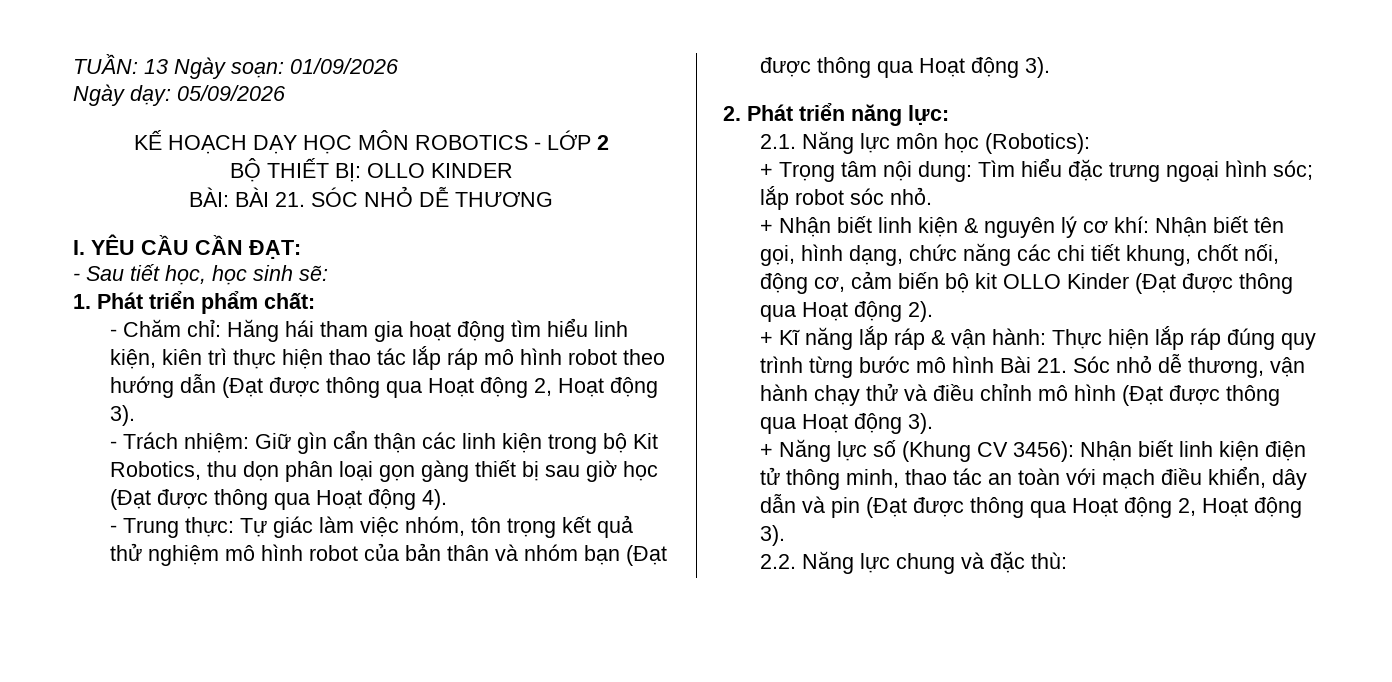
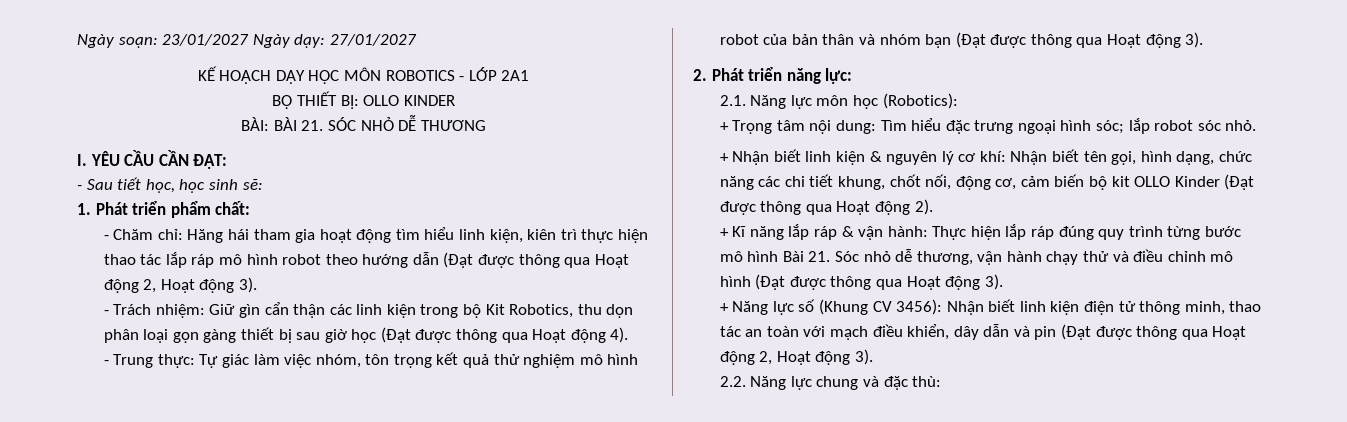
- TUẦN: 13 Ngày soạn: 01/09/2026
- Ngày dạy: 05/09/2026
+ Ngày soạn: 23/01/2027 Ngày dạy: 27/01/2027
- KẾ HOẠCH DẠY HỌC MÔN ROBOTICS - LỚP 2
+ KẾ HOẠCH DẠY HỌC MÔN ROBOTICS - LỚP 2A1

